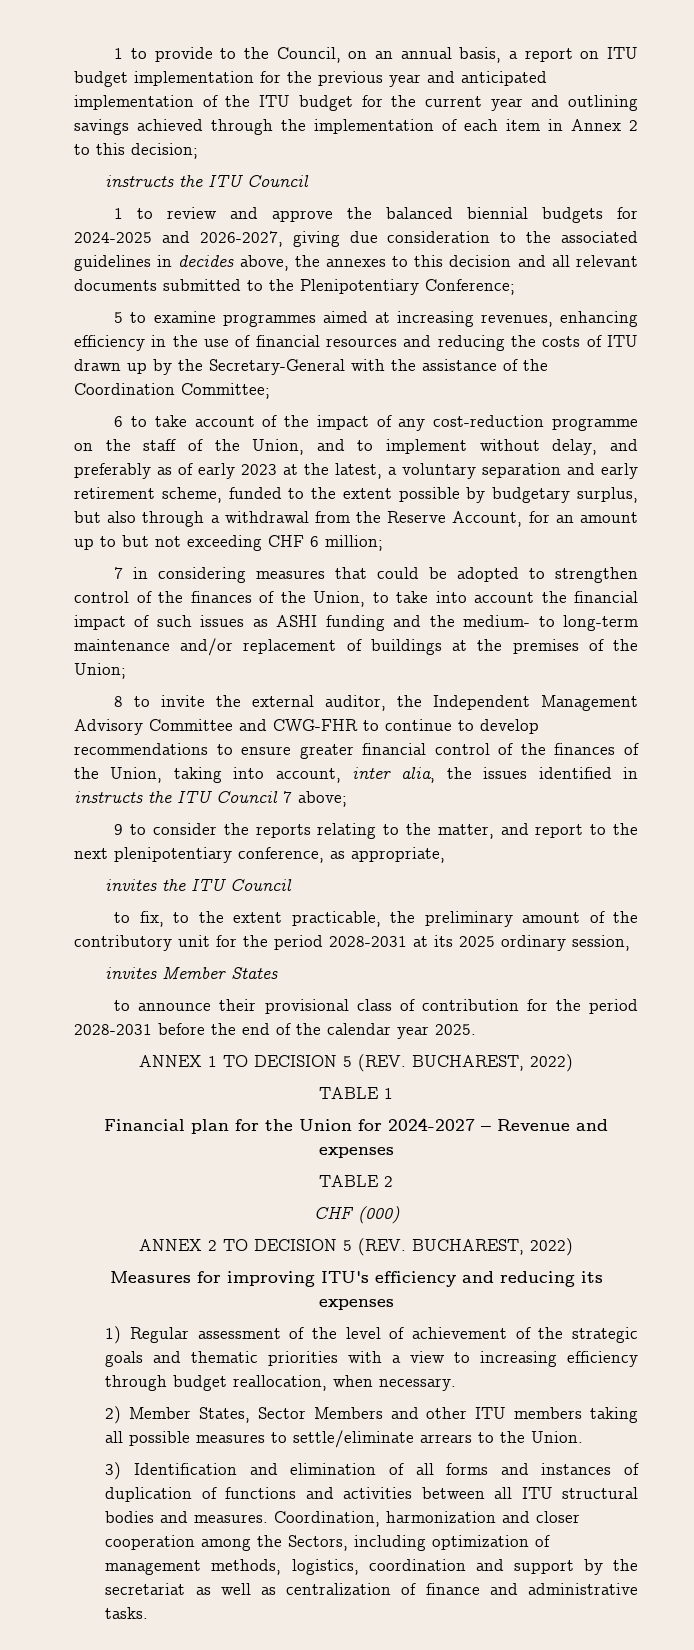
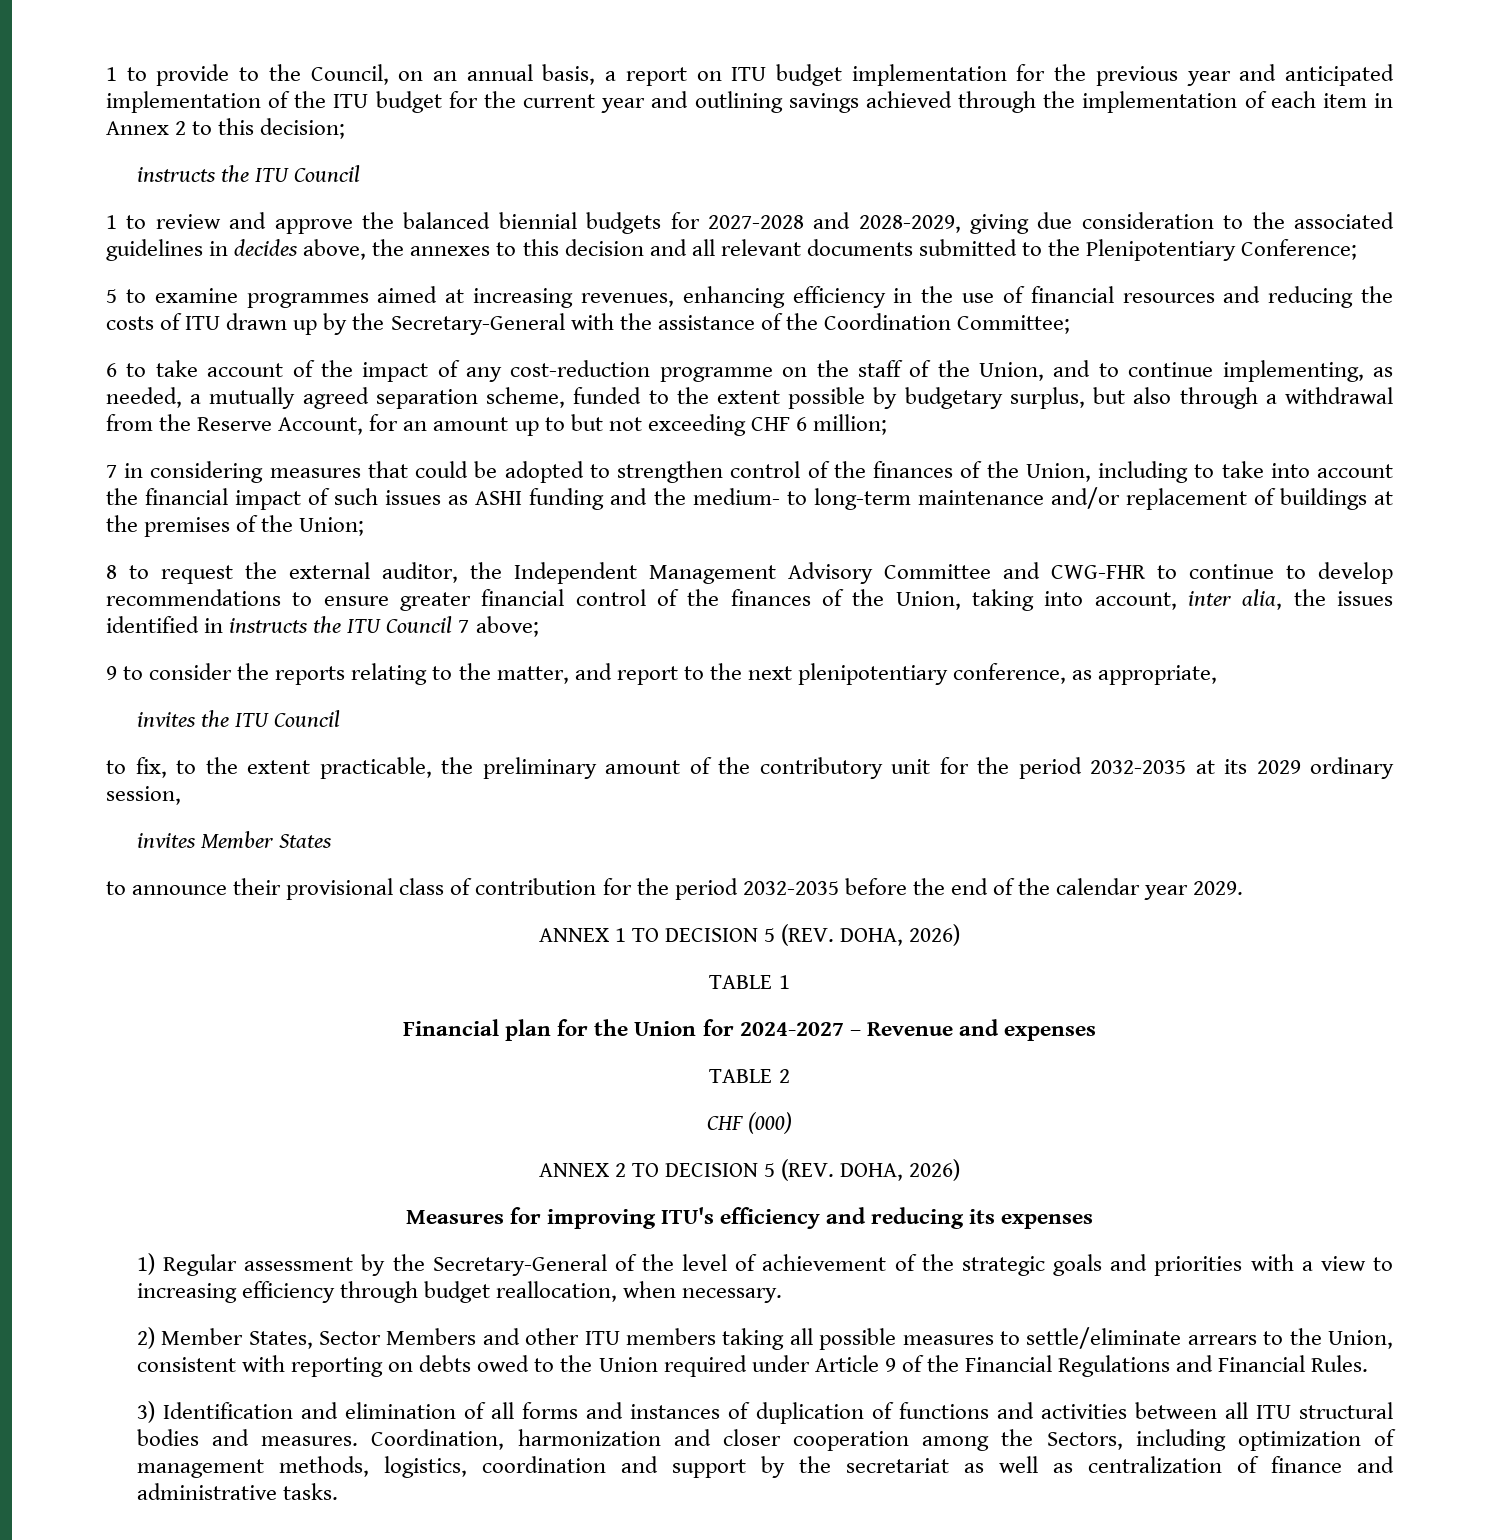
- 1 to review and approve the balanced biennial budgets for 2024-2025 and 2026-2027, giving due consideration to the associated guidelines in decides above, the annexes to this decision and all relevant documents submitted to the Plenipotentiary Conference;
+ 1 to review and approve the balanced biennial budgets for 2027-2028 and 2028-2029, giving due consideration to the associated guidelines in decides above, the annexes to this decision and all relevant documents submitted to the Plenipotentiary Conference;
- 6 to take account of the impact of any cost-reduction programme on the staff of the Union, and to implement without delay, and preferably as of early 2023 at the latest, a voluntary separation and early retirement scheme, funded to the extent possible by budgetary surplus, but also through a withdrawal from the Reserve Account, for an amount up to but not exceeding CHF 6 million;
+ 6 to take account of the impact of any cost-reduction programme on the staff of the Union, and to continue implementing, as needed, a mutually agreed separation scheme, funded to the extent possible by budgetary surplus, but also through a withdrawal from the Reserve Account, for an amount up to but not exceeding CHF 6 million;
- 7 in considering measures that could be adopted to strengthen control of the finances of the Union, to take into account the financial impact of such issues as ASHI funding and the medium- to long-term maintenance and/or replacement of buildings at the premises of the Union;
+ 7 in considering measures that could be adopted to strengthen control of the finances of the Union, including to take into account the financial impact of such issues as ASHI funding and the medium- to long-term maintenance and/or replacement of buildings at the premises of the Union;
- 8 to invite the external auditor, the Independent Management Advisory Committee and CWG-FHR to continue to develop recommendations to ensure greater financial control of the finances of the Union, taking into account, inter alia, the issues identified in instructs the ITU Council 7 above;
+ 8 to request the external auditor, the Independent Management Advisory Committee and CWG-FHR to continue to develop recommendations to ensure greater financial control of the finances of the Union, taking into account, inter alia, the issues identified in instructs the ITU Council 7 above;
- to fix, to the extent practicable, the preliminary amount of the contributory unit for the period 2028-2031 at its 2025 ordinary session,
+ to fix, to the extent practicable, the preliminary amount of the contributory unit for the period 2032-2035 at its 2029 ordinary session,
- to announce their provisional class of contribution for the period 2028-2031 before the end of the calendar year 2025.
+ to announce their provisional class of contribution for the period 2032-2035 before the end of the calendar year 2029.
- ANNEX 1 TO DECISION 5 (REV. BUCHAREST, 2022)
+ ANNEX 1 TO DECISION 5 (REV. DOHA, 2026)
- ANNEX 2 TO DECISION 5 (REV. BUCHAREST, 2022)
+ ANNEX 2 TO DECISION 5 (REV. DOHA, 2026)
- 1) Regular assessment of the level of achievement of the strategic goals and thematic priorities with a view to increasing efficiency through budget reallocation, when necessary.
+ 1) Regular assessment by the Secretary-General of the level of achievement of the strategic goals and priorities with a view to increasing efficiency through budget reallocation, when necessary.
- 2) Member States, Sector Members and other ITU members taking all possible measures to settle/eliminate arrears to the Union.
+ 2) Member States, Sector Members and other ITU members taking all possible measures to settle/eliminate arrears to the Union, consistent with reporting on debts owed to the Union required under Article 9 of the Financial Regulations and Financial Rules.

